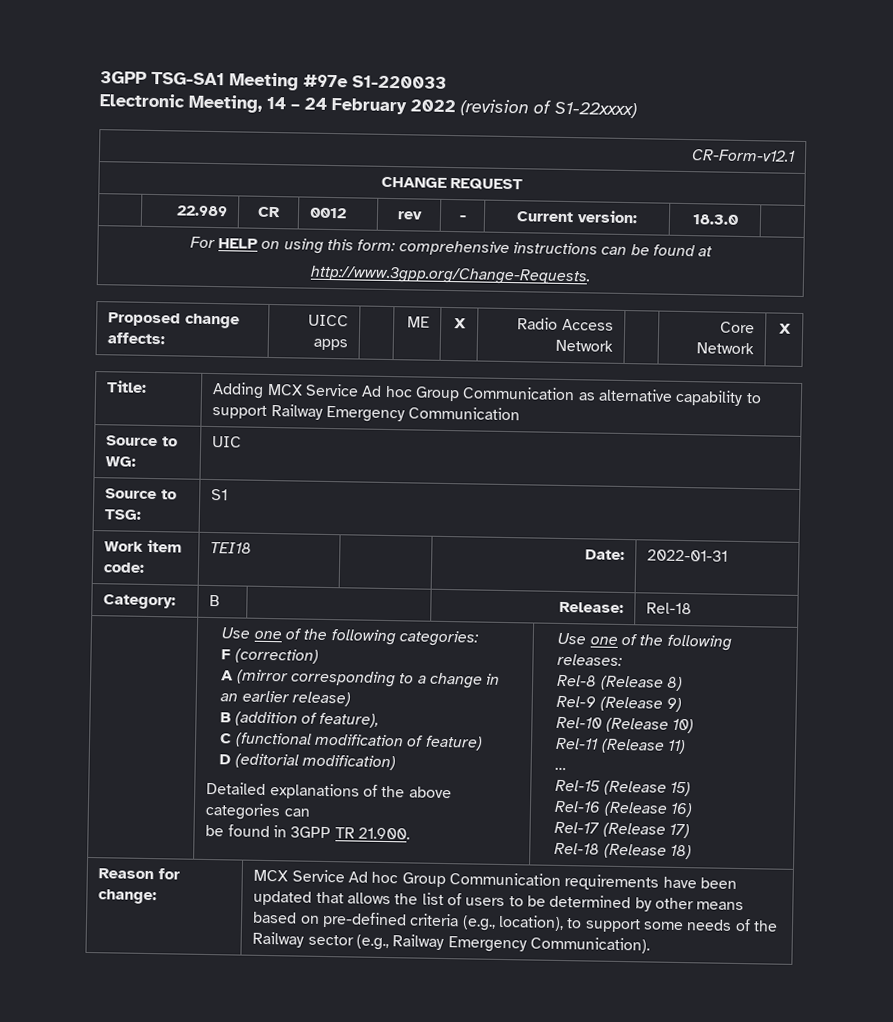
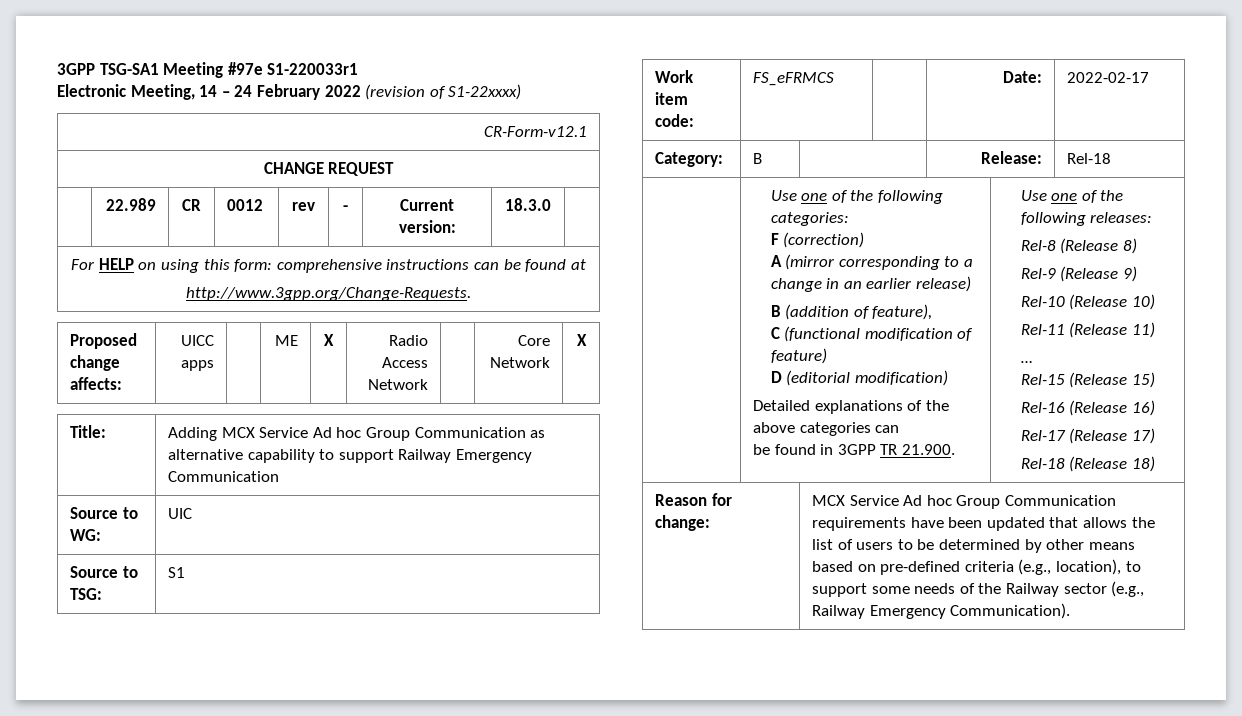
- 3GPP TSG-SA1 Meeting #97e S1-220033
+ 3GPP TSG-SA1 Meeting #97e S1-220033r1
- Work item code: | TEI18 | | Date: | 2022-01-31
+ Work item code: | FS_eFRMCS | | Date: | 2022-02-17

